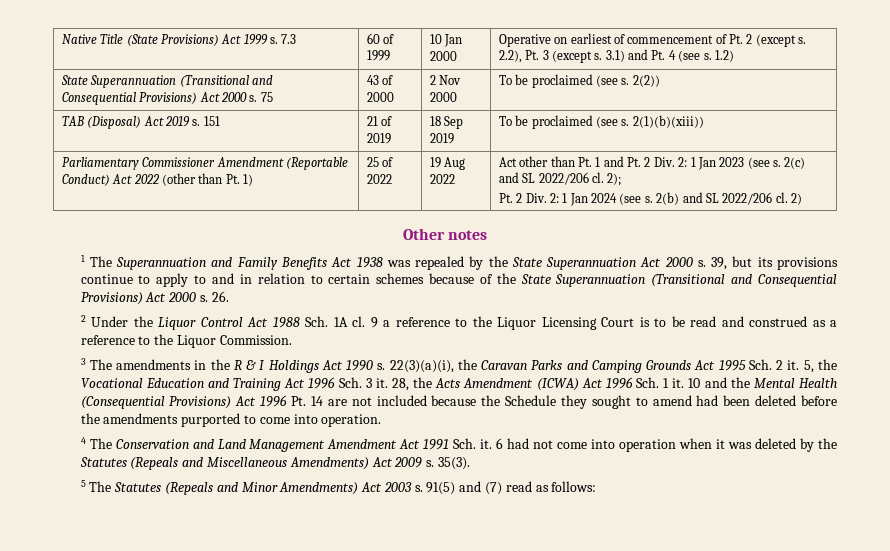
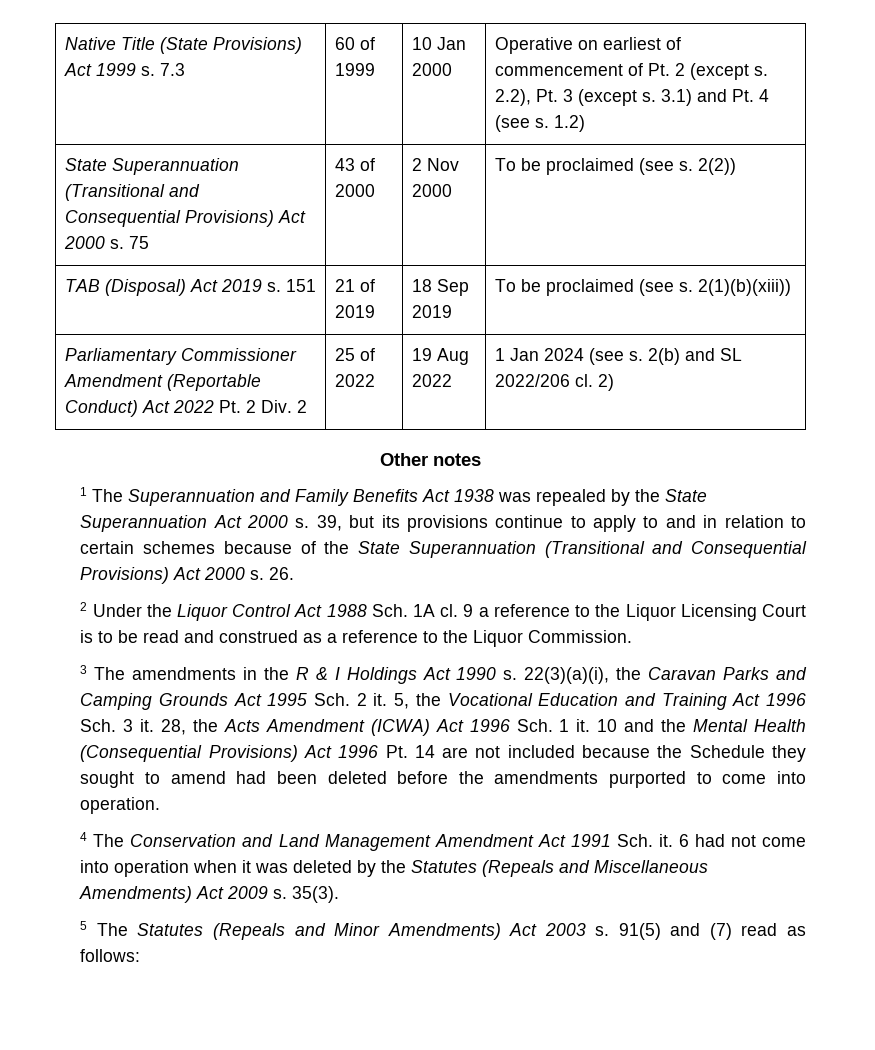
- Parliamentary Commissioner Amendment (Reportable Conduct) Act 2022 (other than Pt. 1)
+ Parliamentary Commissioner Amendment (Reportable Conduct) Act 2022 Pt. 2 Div. 2
- Act other than Pt. 1 and Pt. 2 Div. 2: 1 Jan 2023 (see s. 2(c) and SL 2022/206 cl. 2);
- Pt. 2 Div. 2: 1 Jan 2024 (see s.
+ 1 Jan 2024 (see s.

